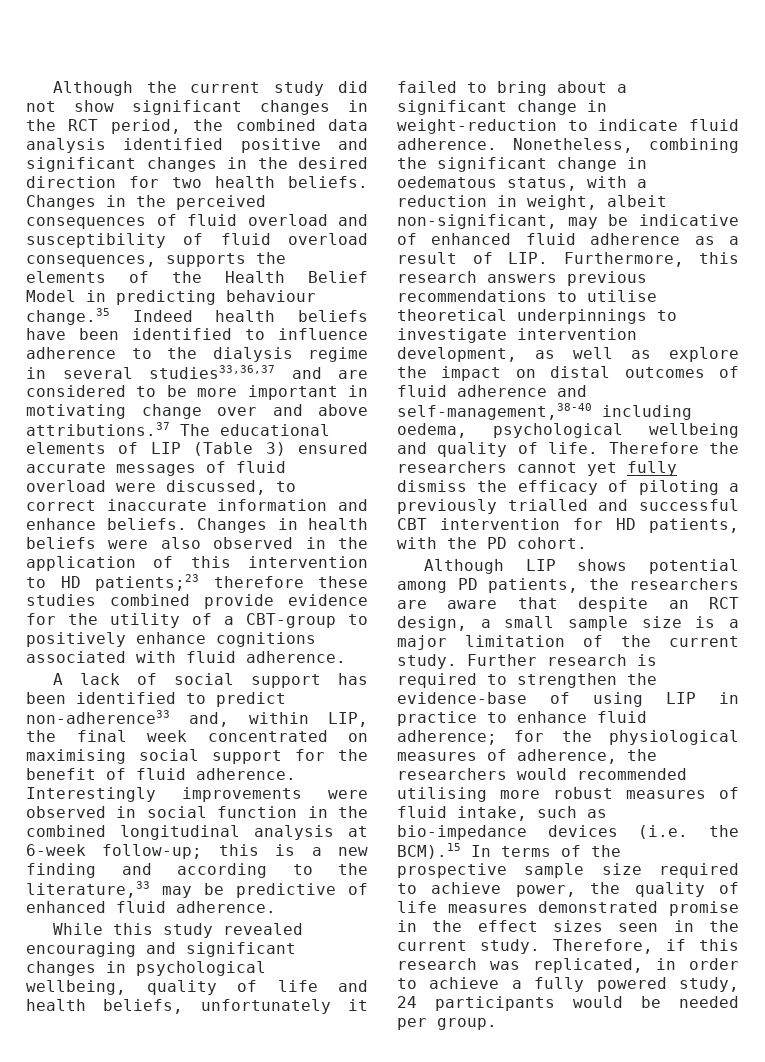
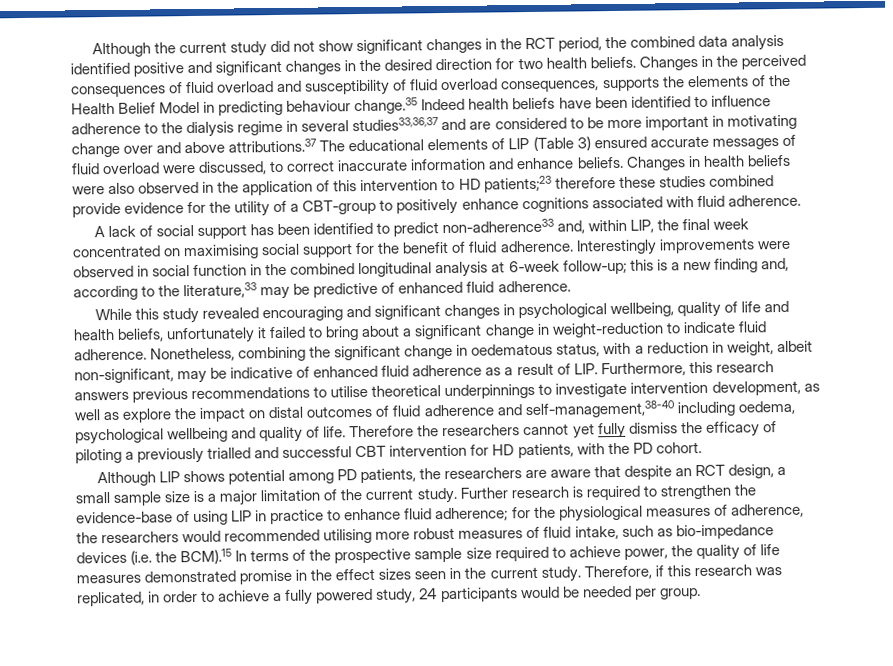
- Interestingly improvements were observed in social function in the combined longitudinal analysis at 6-week follow-up; this is a new finding and according to the literature,33 may be predictive of enhanced fluid adherence.
+ Interestingly improvements were observed in social function in the combined longitudinal analysis at 6-week follow-up; this is a new finding and, according to the literature,33 may be predictive of enhanced fluid adherence.

